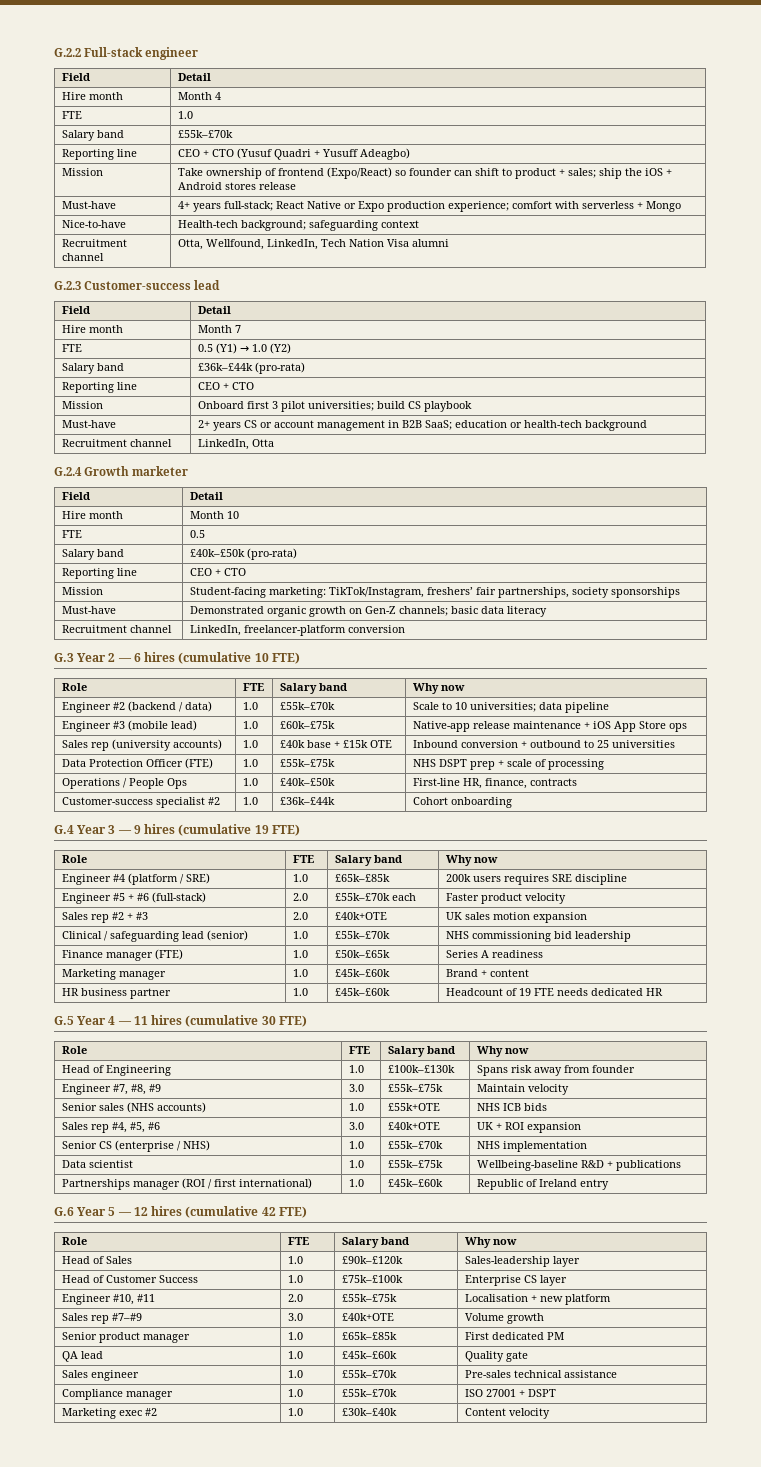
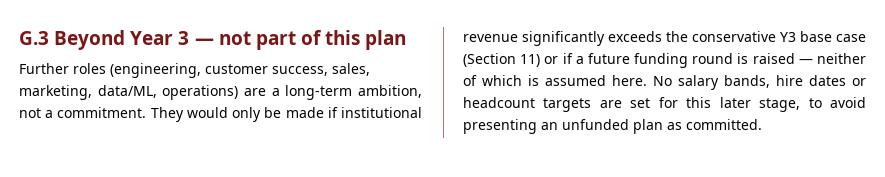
- G.2.2 Full-stack engineer
- Field | Detail
- Hire month | Month 4
- FTE | 1.0
- Salary band | £55k–£70k
- Reporting line | CEO + CTO (Yusuf Quadri + Yusuff Adeagbo)
- Mission | Take ownership of frontend (Expo/React) so founder can shift to product + sales; ship the iOS + Android stores release
- Must-have | 4+ years full-stack; React Native or Expo production experience; comfort with serverless + Mongo
- Nice-to-have | Health-tech background; safeguarding context
- Recruitment channel | Otta, Wellfound, LinkedIn, Tech Nation Visa alumni
- G.2.3 Customer-success lead
- Field | Detail
- Hire month | Month 7
- FTE | 0.5 (Y1) → 1.0 (Y2)
- Salary band | £36k–£44k (pro-rata)
- Reporting line | CEO + CTO
- Mission | Onboard first 3 pilot universities; build CS playbook
- Must-have | 2+ years CS or account management in B2B SaaS; education or health-tech background
- Recruitment channel | LinkedIn, Otta
- G.2.4 Growth marketer
- Field | Detail
- Hire month | Month 10
- FTE | 0.5
- Salary band | £40k–£50k (pro-rata)
- Reporting line | CEO + CTO
- Mission | Student-facing marketing: TikTok/Instagram, freshers’ fair partnerships, society sponsorships
- Must-have | Demonstrated organic growth on Gen-Z channels; basic data literacy
- Recruitment channel | LinkedIn, freelancer-platform conversion
- G.3 Year 2 — 6 hires (cumulative 10 FTE)
- Role | FTE | Salary band | Why now
- Engineer #2 (backend / data) | 1.0 | £55k–£70k | Scale to 10 universities; data pipeline
- Engineer #3 (mobile lead) | 1.0 | £60k–£75k | Native-app release maintenance + iOS App Store ops
- Sales rep (university accounts) | 1.0 | £40k base + £15k OTE | Inbound conversion + outbound to 25 universities
- Data Protection Officer (FTE) | 1.0 | £55k–£75k | NHS DSPT prep + scale of processing
- Operations / People Ops | 1.0 | £40k–£50k | First-line HR, finance, contracts
- Customer-success specialist #2 | 1.0 | £36k–£44k | Cohort onboarding
- G.4 Year 3 — 9 hires (cumulative 19 FTE)
- Role | FTE | Salary band | Why now
- Engineer #4 (platform / SRE) | 1.0 | £65k–£85k | 200k users requires SRE discipline
- Engineer #5 + #6 (full-stack) | 2.0 | £55k–£70k each | Faster product velocity
- Sales rep #2 + #3 | 2.0 | £40k+OTE | UK sales motion expansion
- Clinical / safeguarding lead (senior) | 1.0 | £55k–£70k | NHS commissioning bid leadership
- Finance manager (FTE) | 1.0 | £50k–£65k | Series A readiness
- Marketing manager | 1.0 | £45k–£60k | Brand + content
- HR business partner | 1.0 | £45k–£60k | Headcount of 19 FTE needs dedicated HR
- G.5 Year 4 — 11 hires (cumulative 30 FTE)
- Role | FTE | Salary band | Why now
- Head of Engineering | 1.0 | £100k–£130k | Spans risk away from founder
- Engineer #7, #8, #9 | 3.0 | £55k–£75k | Maintain velocity
- Senior sales (NHS accounts) | 1.0 | £55k+OTE | NHS ICB bids
- Sales rep #4, #5, #6 | 3.0 | £40k+OTE | UK + ROI expansion
- Senior CS (enterprise / NHS) | 1.0 | £55k–£70k | NHS implementation
- Data scientist | 1.0 | £55k–£75k | Wellbeing-baseline R&D + publications
- Partnerships manager (ROI / first international) | 1.0 | £45k–£60k | Republic of Ireland entry
- G.6 Year 5 — 12 hires (cumulative 42 FTE)
- Role | FTE | Salary band | Why now
- Head of Sales | 1.0 | £90k–£120k | Sales-leadership layer
- Head of Customer Success | 1.0 | £75k–£100k | Enterprise CS layer
- Engineer #10, #11 | 2.0 | £55k–£75k | Localisation + new platform
- Sales rep #7–#9 | 3.0 | £40k+OTE | Volume growth
- Senior product manager | 1.0 | £65k–£85k | First dedicated PM
- QA lead | 1.0 | £45k–£60k | Quality gate
- Sales engineer | 1.0 | £55k–£70k | Pre-sales technical assistance
- Compliance manager | 1.0 | £55k–£70k | ISO 27001 + DSPT
- Marketing exec #2 | 1.0 | £30k–£40k | Content velocity
+ G.3 Beyond Year 3 — not part of this plan
+ Further roles (engineering, customer success, sales, marketing, data/ML, operations) are a long-term ambition, not a commitment. They would only be made if institutional revenue significantly exceeds the conservative Y3 base case (Section 11) or if a future funding round is raised — neither of which is assumed here. No salary bands, hire dates or headcount targets are set for this later stage, to avoid presenting an unfunded plan as committed.

